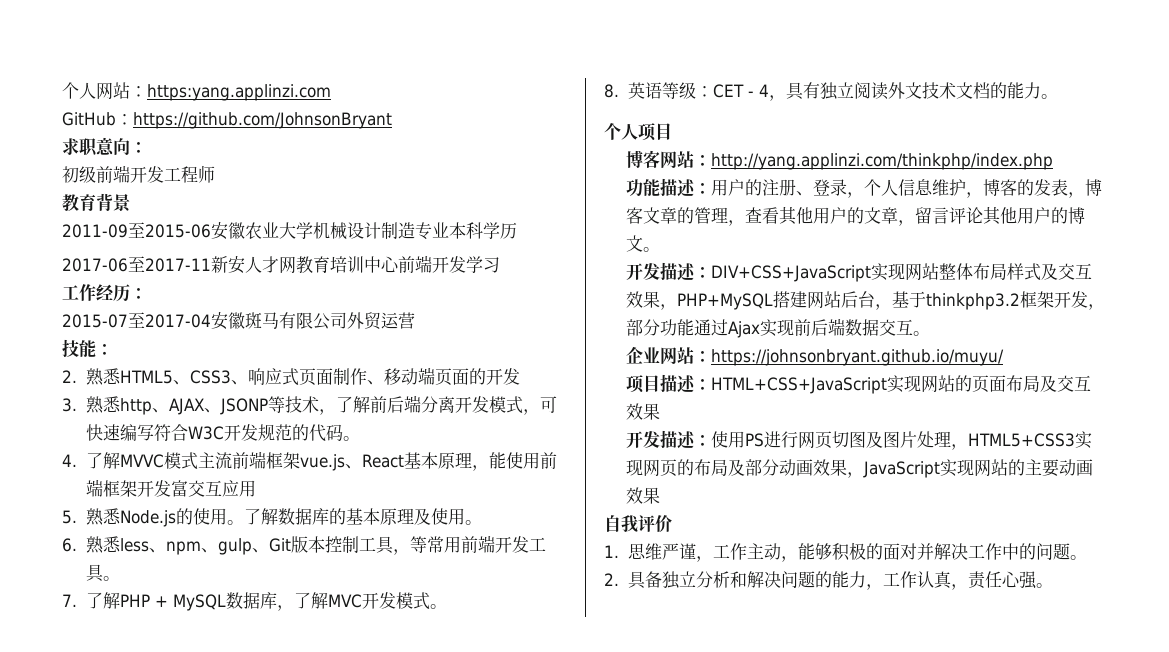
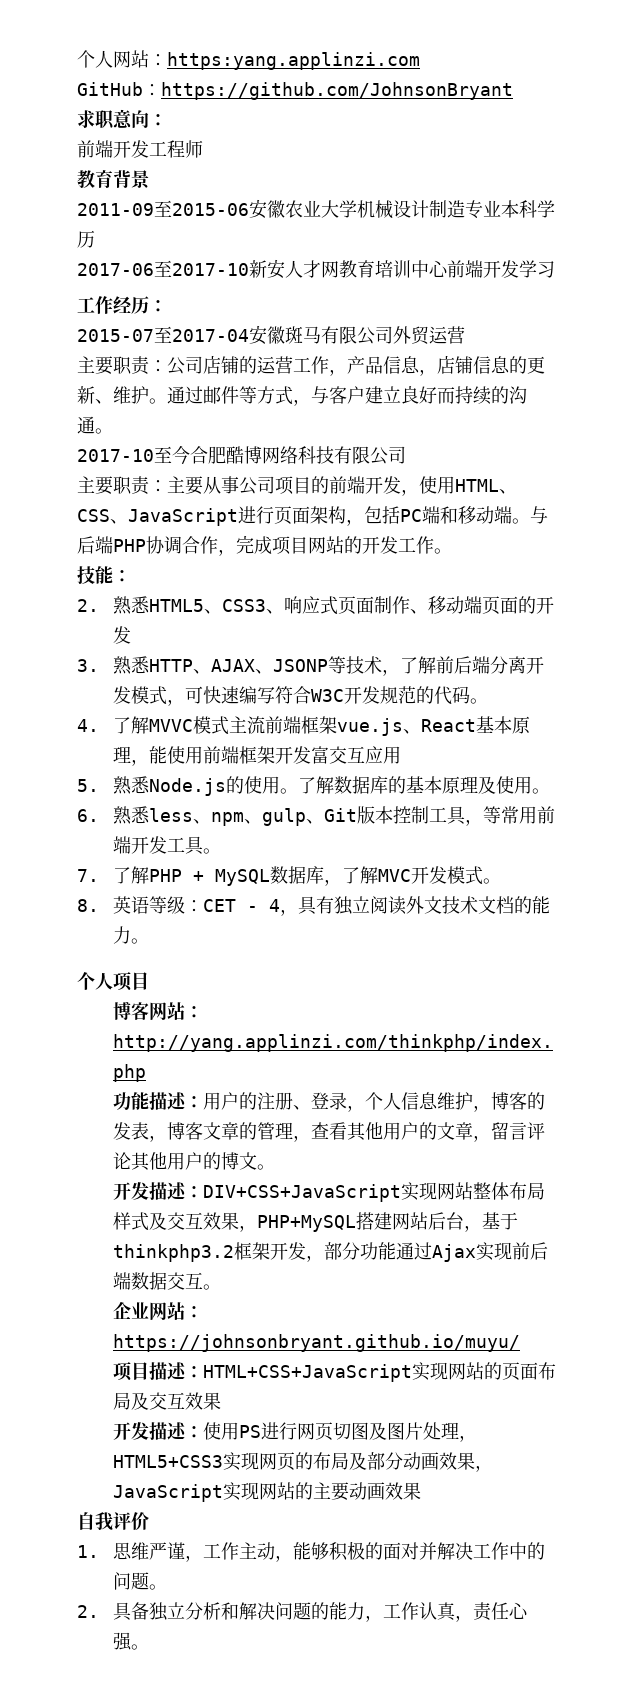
- 初级前端开发工程师
+ 前端开发工程师
- 2017-06至2017-11新安人才网教育培训中心前端开发学习
+ 2017-06至2017-10新安人才网教育培训中心前端开发学习
+ 主要职责：公司店铺的运营工作，产品信息，店铺信息的更新、维护。通过邮件等方式，与客户建立良好而持续的沟通。
+ 2017-10至今合肥酷博网络科技有限公司
+ 主要职责：主要从事公司项目的前端开发，使用HTML、CSS、JavaScript进行页面架构，包括PC端和移动端。与后端PHP协调合作，完成项目网站的开发工作。
- 3.熟悉http、AJAX、JSONP等技术，了解前后端分离开发模式，可快速编写符合W3C开发规范的代码。
+ 3.熟悉HTTP、AJAX、JSONP等技术，了解前后端分离开发模式，可快速编写符合W3C开发规范的代码。

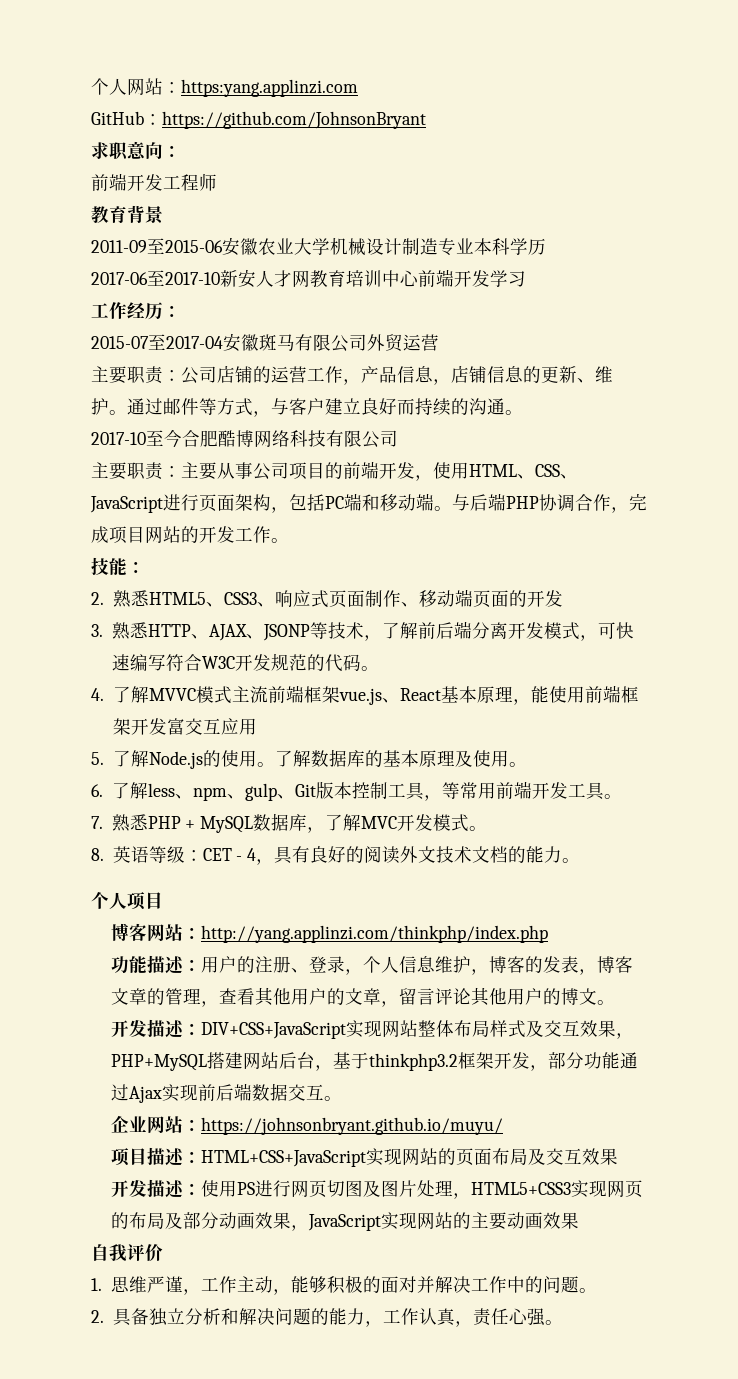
- 5.熟悉Node.js的使用。
+ 5.了解Node.js的使用。
- 6.熟悉less、npm、gulp、Git版本控制工具，等常用前端开发工具。
+ 6.了解less、npm、gulp、Git版本控制工具，等常用前端开发工具。
- 7.了解PHP + MySQL数据库，了解MVC开发模式。
+ 7.熟悉PHP + MySQL数据库，了解MVC开发模式。
- 8.英语等级：CET - 4，具有独立阅读外文技术文档的能力。
+ 8.英语等级：CET - 4，具有良好的阅读外文技术文档的能力。

